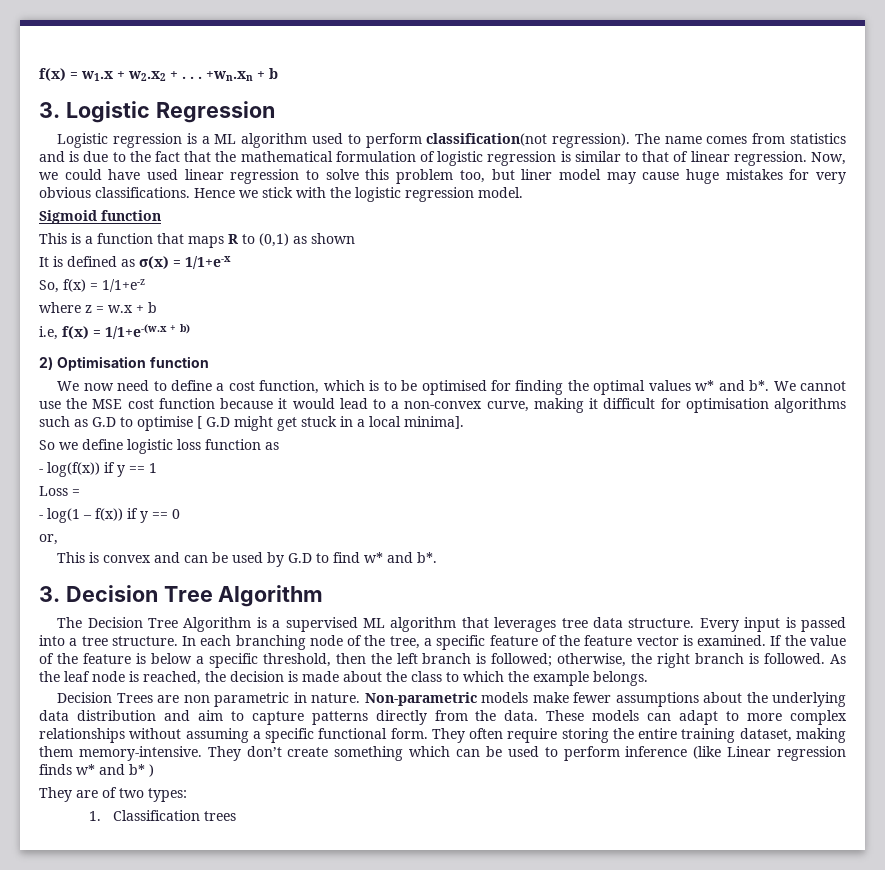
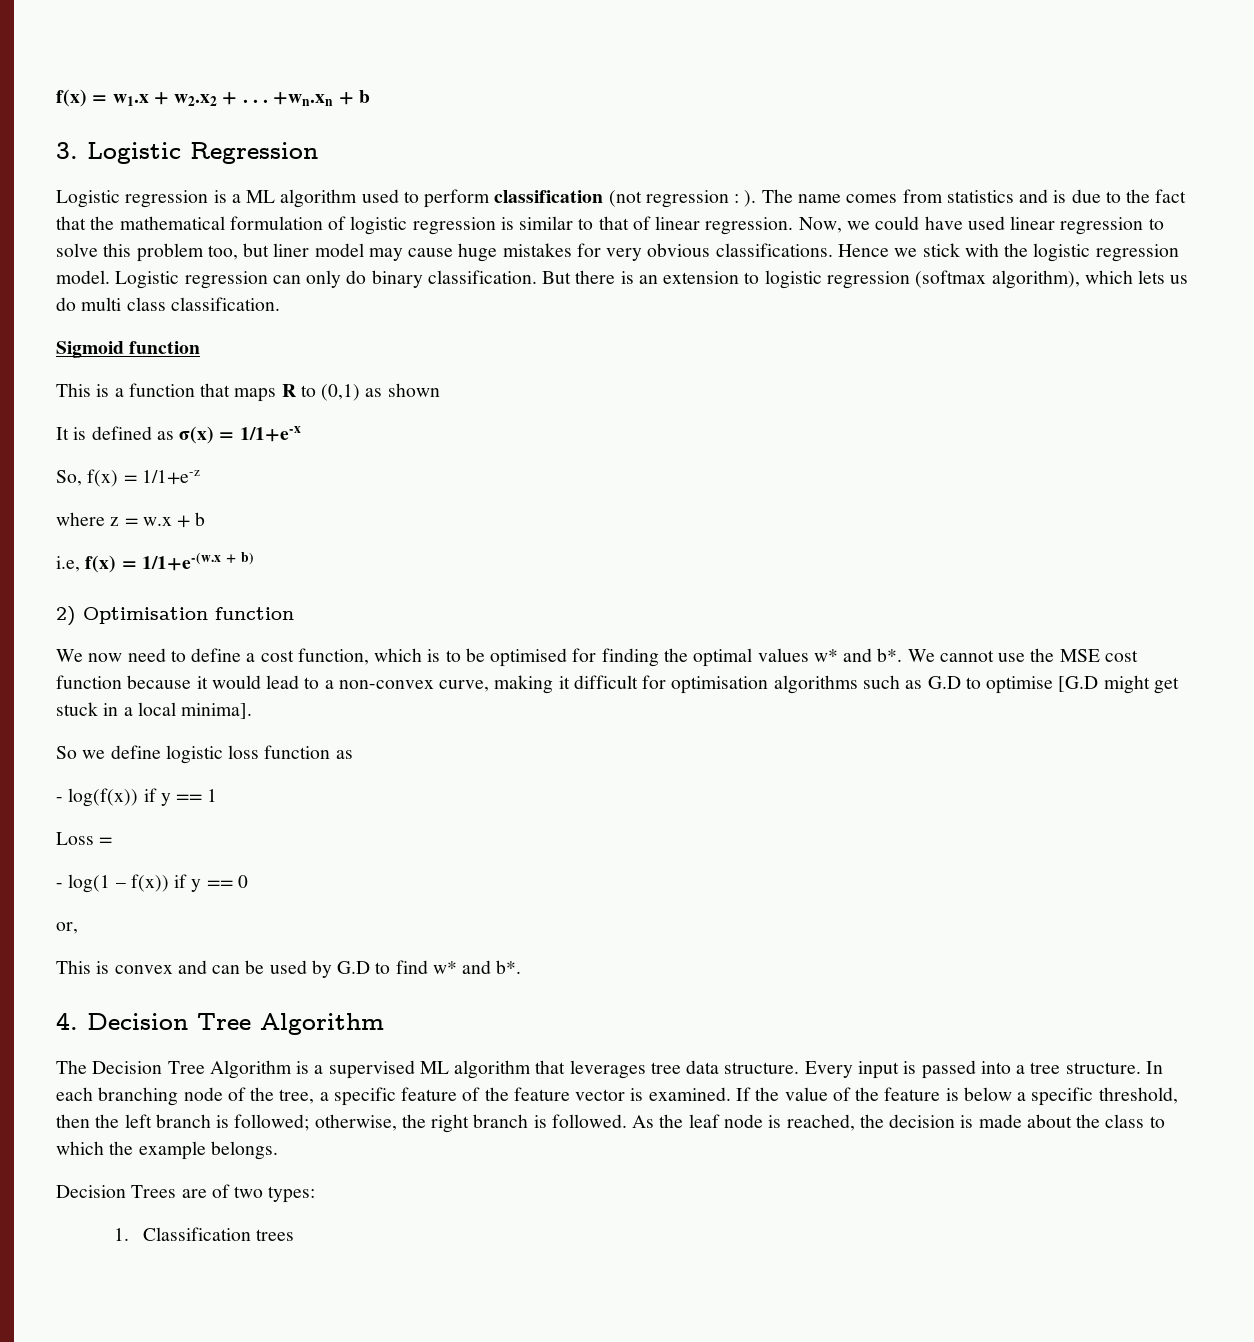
- Logistic regression is a ML algorithm used to perform classification(not regression).
+ Logistic regression is a ML algorithm used to perform classification (not regression : ).
+ Logistic regression can only do binary classification. But there is an extension to logistic regression (softmax algorithm), which lets us do multi class classification.
- We cannot use the MSE cost function because it would lead to a non-convex curve, making it difficult for optimisation algorithms such as G.D to optimise [ G.D might get stuck in a local minima].
+ We cannot use the MSE cost function because it would lead to a non-convex curve, making it difficult for optimisation algorithms such as G.D to optimise [G.D might get stuck in a local minima].
- 3. Decision Tree Algorithm
+ 4. Decision Tree Algorithm
- Decision Trees are non parametric in nature. Non-parametric models make fewer assumptions about the underlying data distribution and aim to capture patterns directly from the data. These models can adapt to more complex relationships without assuming a specific functional form. They often require storing the entire training dataset, making them memory-intensive. They don’t create something which can be used to perform inference (like Linear regression finds w* and b* )
- They are of two types:
+ Decision Trees are of two types:

